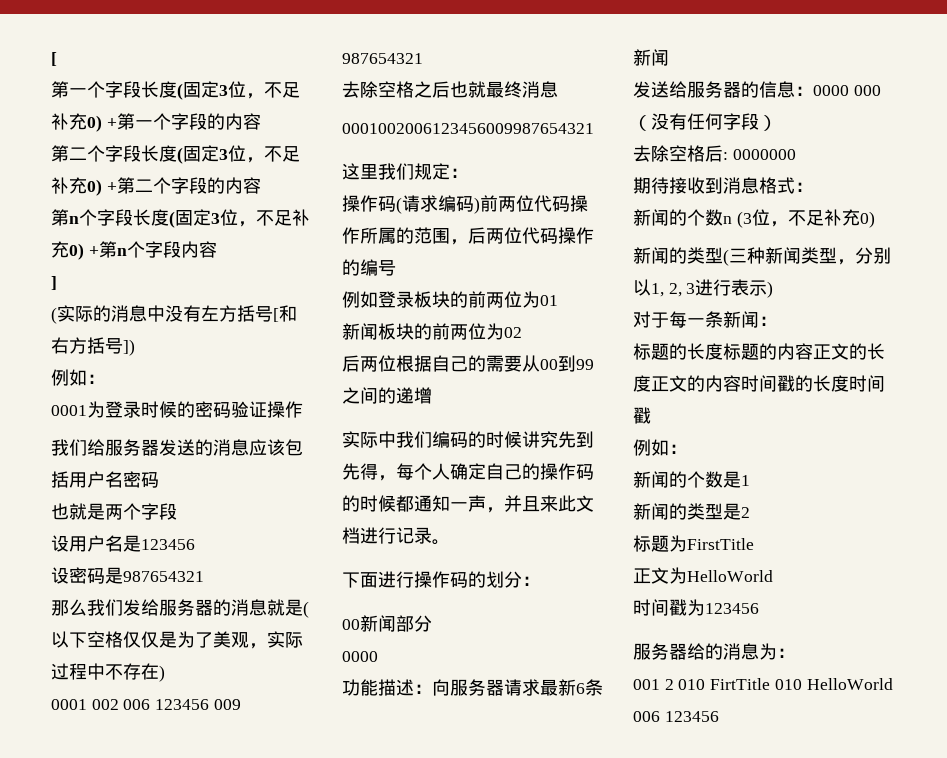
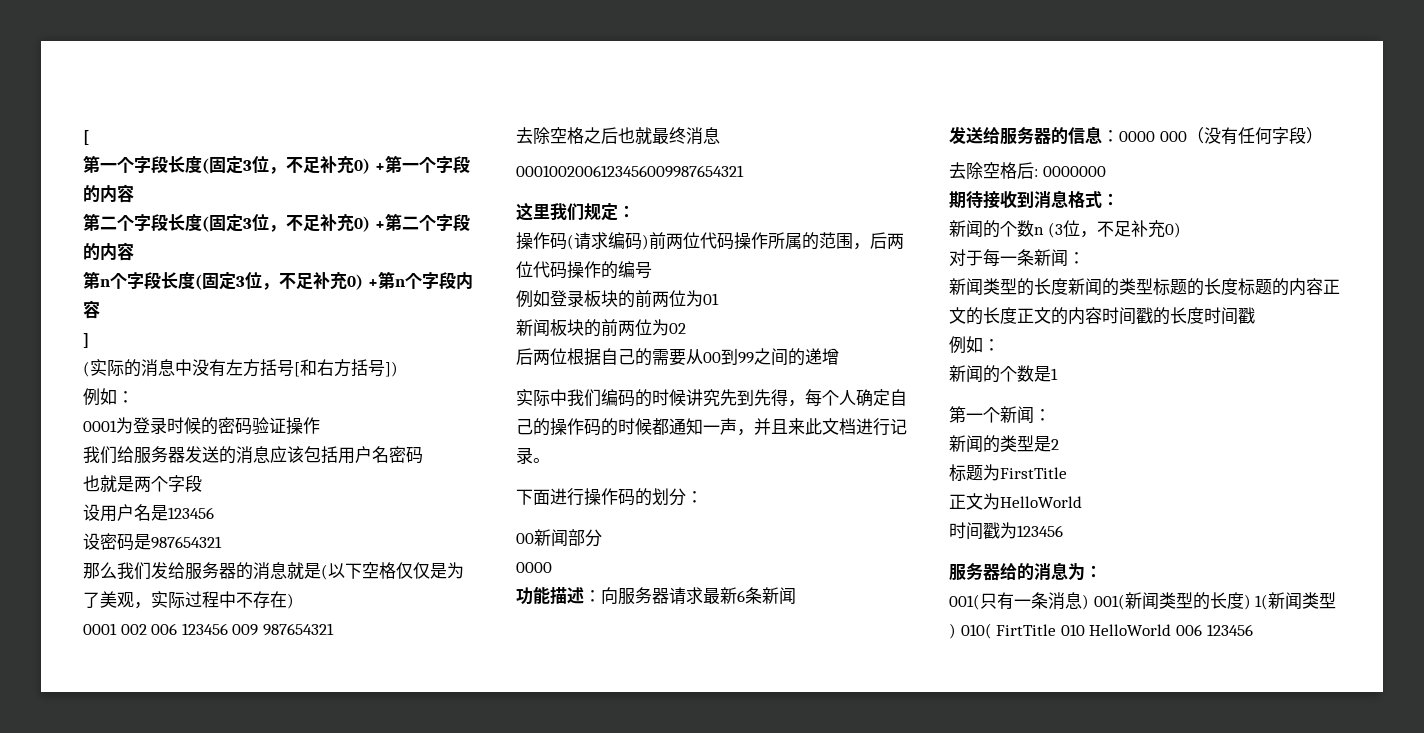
- 新闻的类型(三种新闻类型，分别以1, 2, 3进行表示)
  对于每一条新闻：
- 标题的长度标题的内容正文的长度正文的内容时间戳的长度时间戳
+ 新闻类型的长度新闻的类型标题的长度标题的内容正文的长度正文的内容时间戳的长度时间戳
+ 第一个新闻：
- 001 2 010 FirtTitle 010 HelloWorld 006 123456
+ 001(只有一条消息) 001(新闻类型的长度) 1(新闻类型) 010( FirtTitle 010 HelloWorld 006 123456

